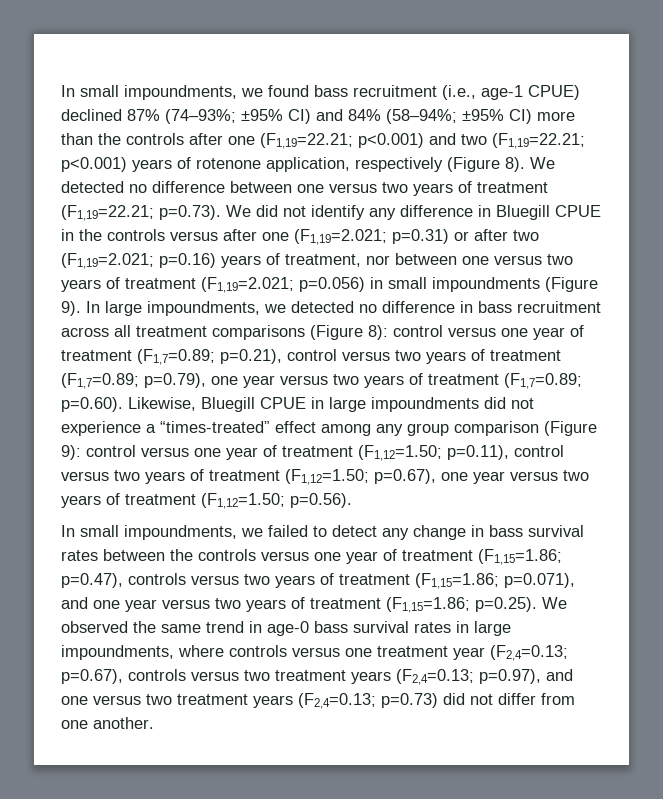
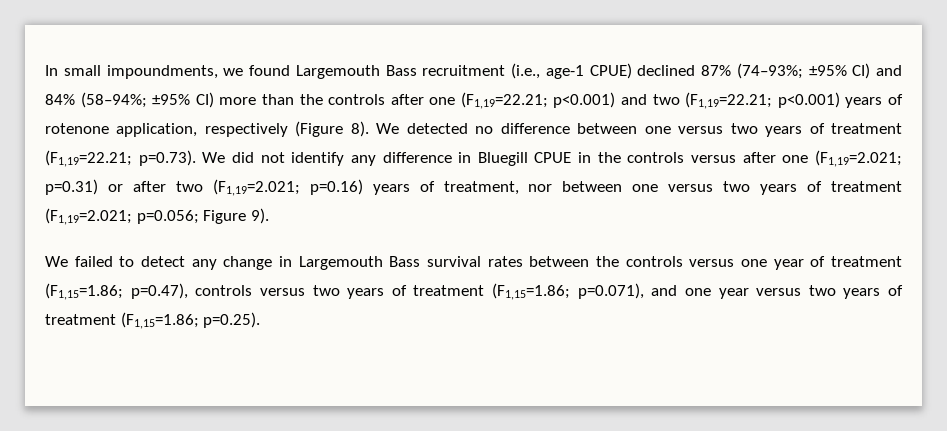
- In small impoundments, we found bass recruitment (i.e., age-1 CPUE) declined 87% (74–93%; ±95% CI) and 84% (58–94%; ±95% CI) more than the controls after one (F1,19=22.21; p<0.001) and two (F1,19=22.21; p<0.001) years of rotenone application, respectively (Figure 8).
+ In small impoundments, we found Largemouth Bass recruitment (i.e., age-1 CPUE) declined 87% (74–93%; ±95% CI) and 84% (58–94%; ±95% CI) more than the controls after one (F1,19=22.21; p<0.001) and two (F1,19=22.21; p<0.001) years of rotenone application, respectively (Figure 8).
- p=0.056) in small impoundments (Figure 9). In large impoundments, we detected no difference in bass recruitment across all treatment comparisons (Figure 8): control versus one year of treatment (F1,7=0.89; p=0.21), control versus two years of treatment (F1,7=0.89; p=0.79), one year versus two years of treatment (F1,7=0.89; p=0.60). Likewise, Bluegill CPUE in large impoundments did not experience a “times-treated” effect among any group comparison (Figure 9): control versus one year of treatment (F1,12=1.50; p=0.11), control versus two years of treatment (F1,12=1.50; p=0.67), one year versus two years of treatment (F1,12=1.50; p=0.56).
- In small impoundments, we failed to detect any change in bass survival rates between the controls versus one year of treatment (F1,15=1.86;
+ p=0.056; Figure 9).
+ We failed to detect any change in Largemouth Bass survival rates between the controls versus one year of treatment (F1,15=1.86;
- p=0.25). We observed the same trend in age-0 bass survival rates in large impoundments, where controls versus one treatment year (F2,4=0.13; p=0.67), controls versus two treatment years (F2,4=0.13; p=0.97), and one versus two treatment years (F2,4=0.13; p=0.73) did not differ from one another.
+ p=0.25).

